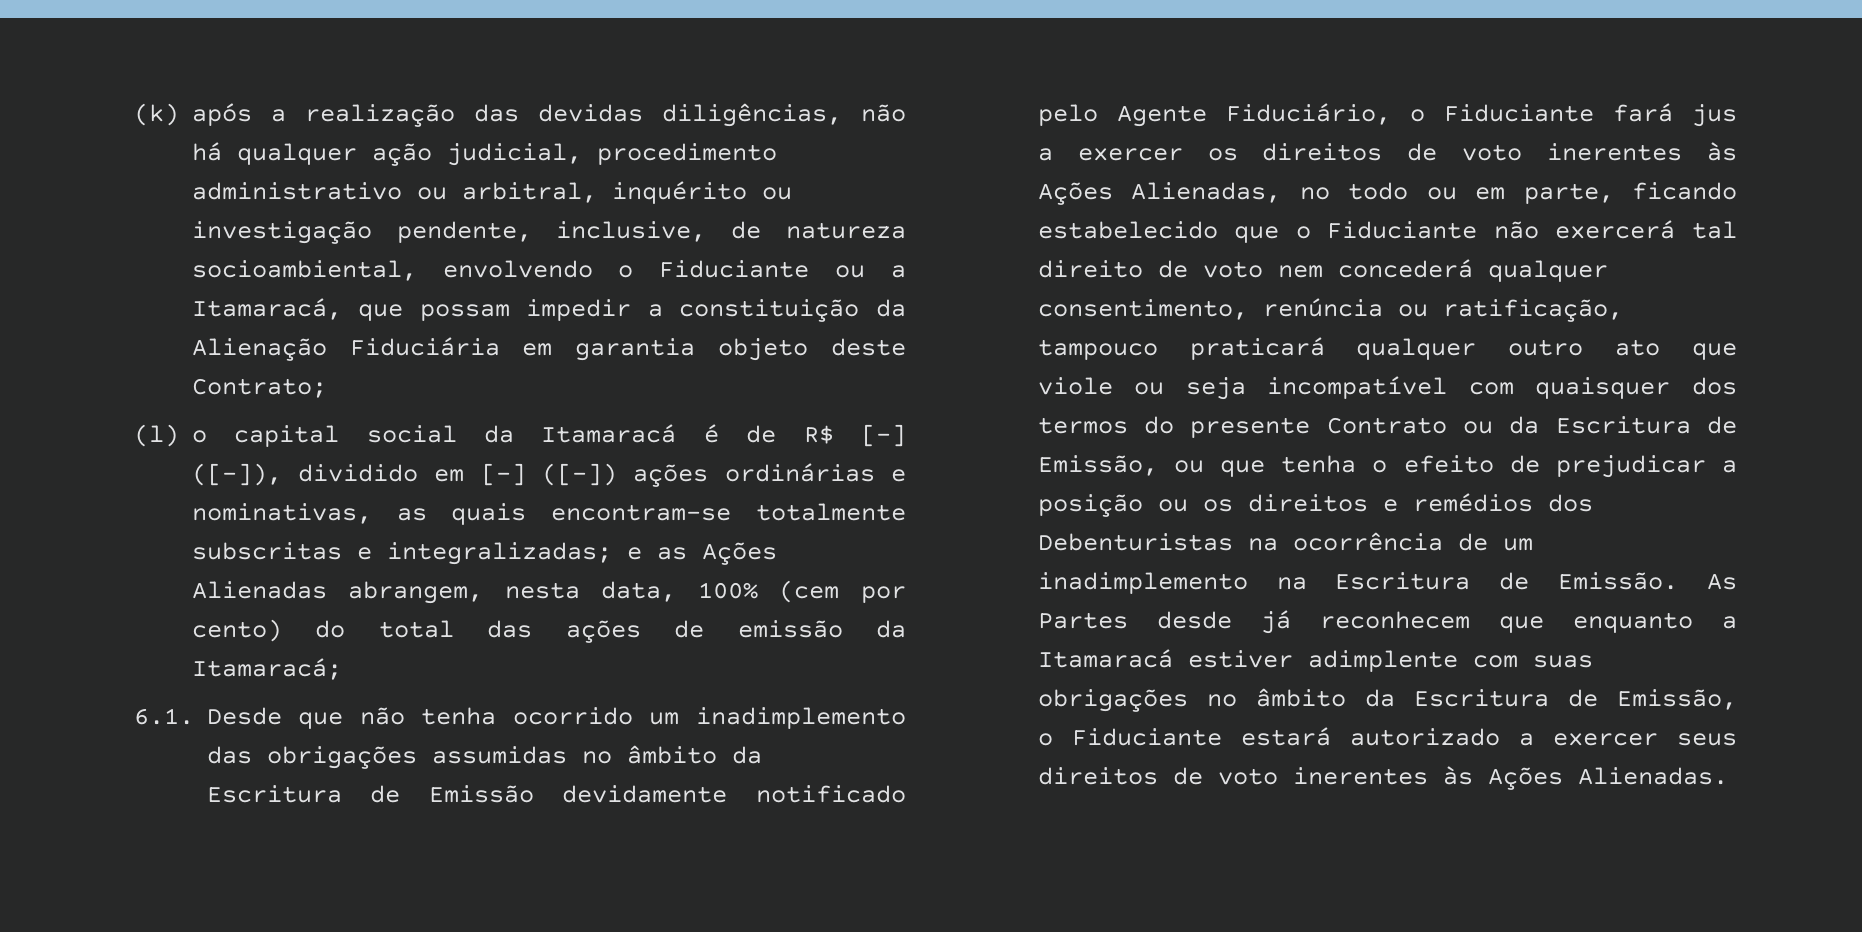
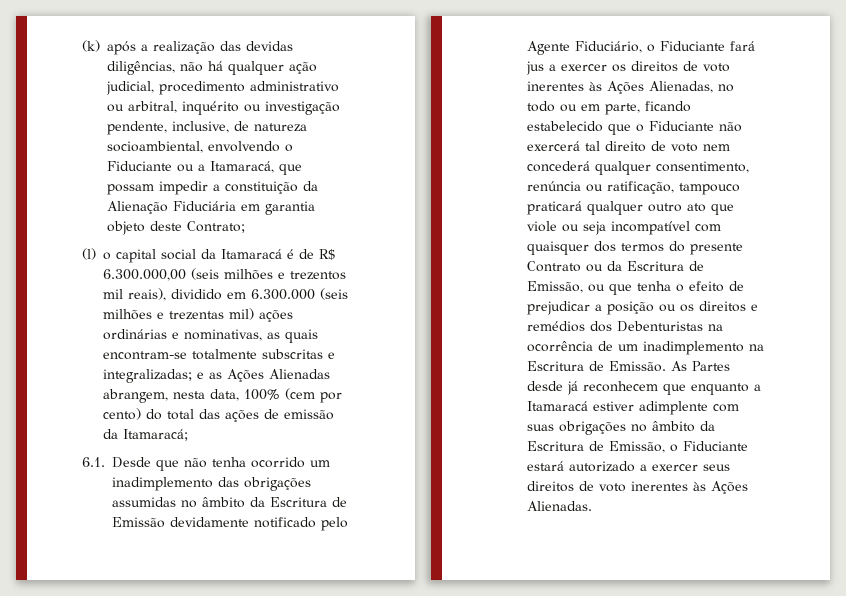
- (l) o capital social da Itamaracá é de R$ [-] ([-]), dividido em [-] ([-]) ações ordinárias e nominativas, as quais encontram-se totalmente subscritas e integralizadas; e as Ações Alienadas abrangem, nesta data, 100% (cem por cento) do total das ações de emissão da Itamaracá;
+ (l) o capital social da Itamaracá é de R$ 6.300.000,00 (seis milhões e trezentos mil reais), dividido em 6.300.000 (seis milhões e trezentas mil) ações ordinárias e nominativas, as quais encontram-se totalmente subscritas e integralizadas; e as Ações Alienadas abrangem, nesta data, 100% (cem por cento) do total das ações de emissão da Itamaracá;

